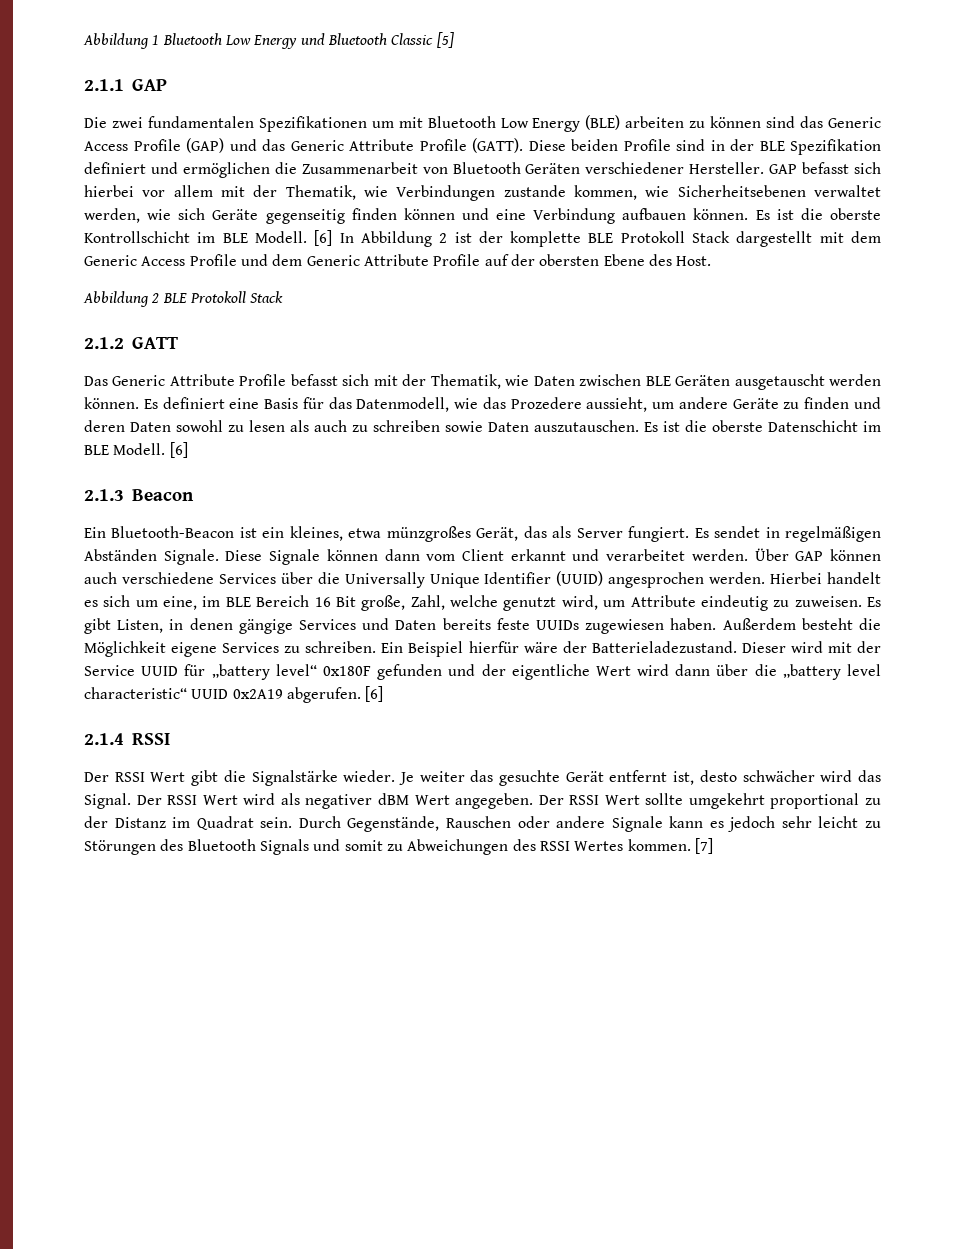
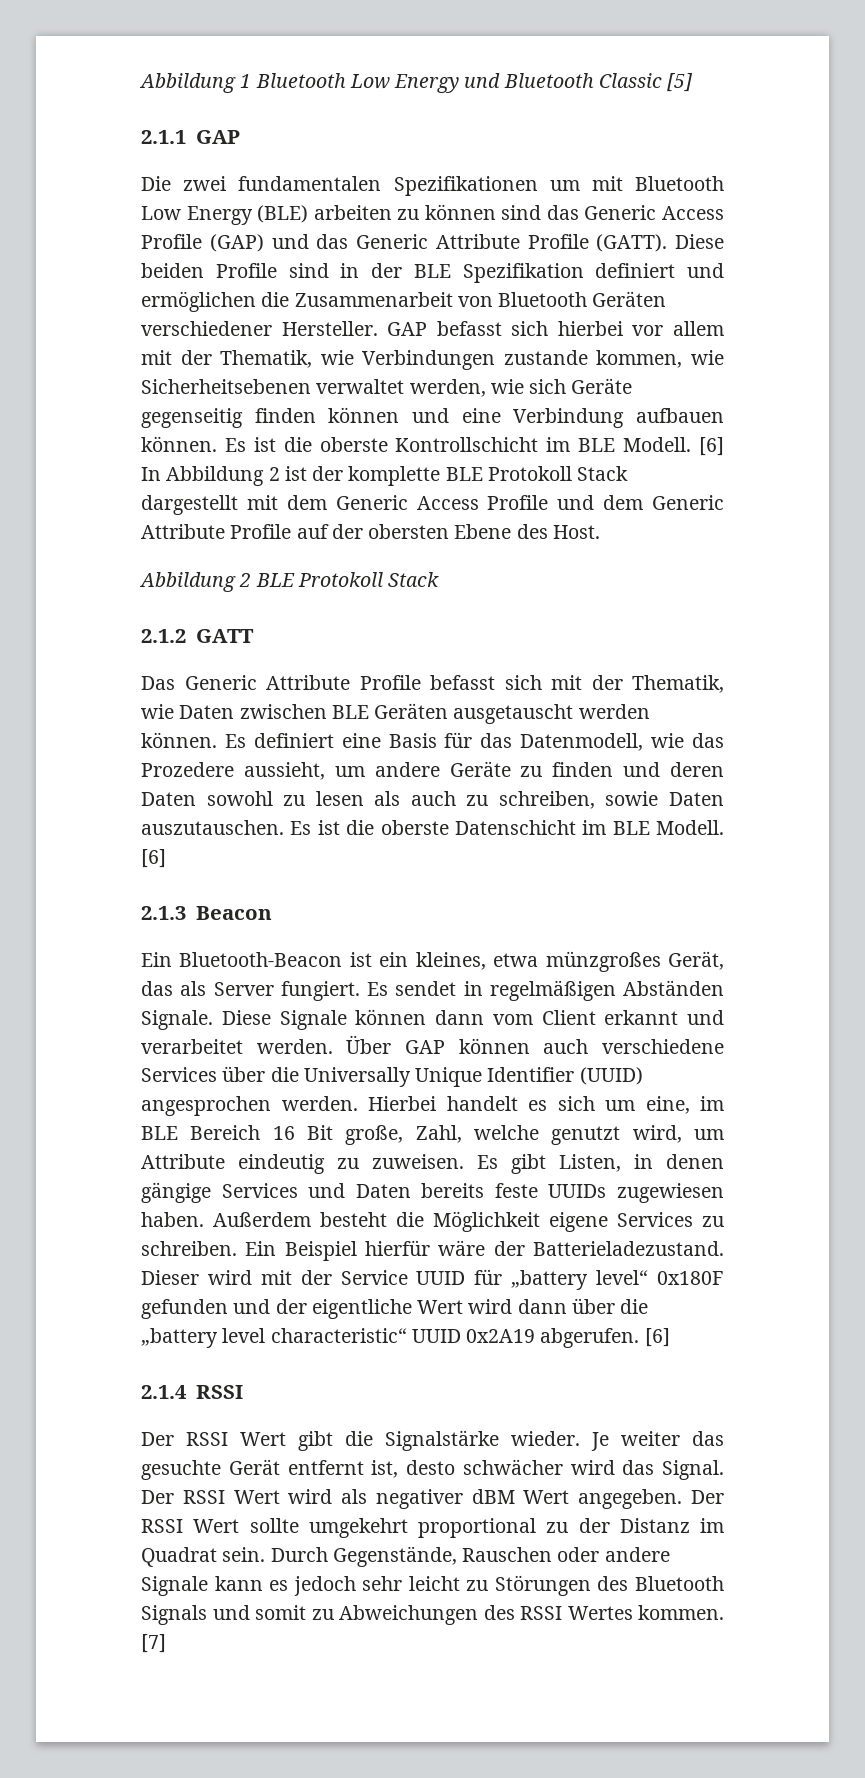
- Es definiert eine Basis für das Datenmodell, wie das Prozedere aussieht, um andere Geräte zu finden und deren Daten sowohl zu lesen als auch zu schreiben sowie Daten auszutauschen.
+ Es definiert eine Basis für das Datenmodell, wie das Prozedere aussieht, um andere Geräte zu finden und deren Daten sowohl zu lesen als auch zu schreiben, sowie Daten auszutauschen.

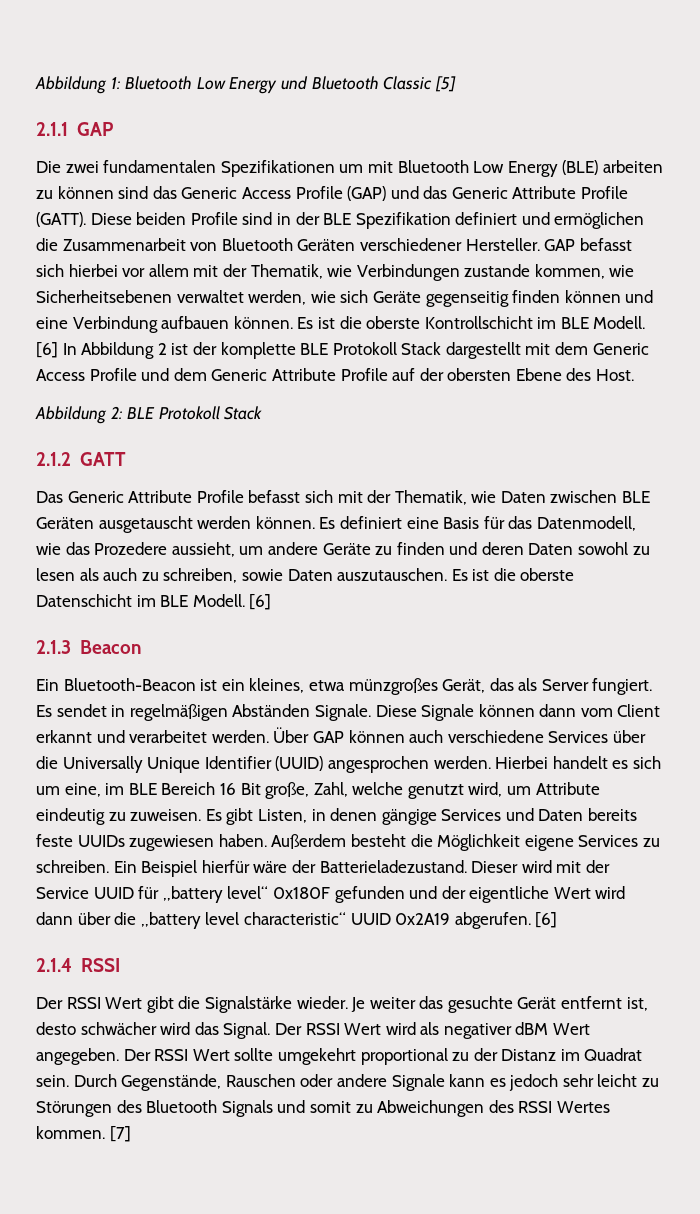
- Abbildung 1 Bluetooth Low Energy und Bluetooth Classic [5]
+ Abbildung 1: Bluetooth Low Energy und Bluetooth Classic [5]
- Abbildung 2 BLE Protokoll Stack
+ Abbildung 2: BLE Protokoll Stack

